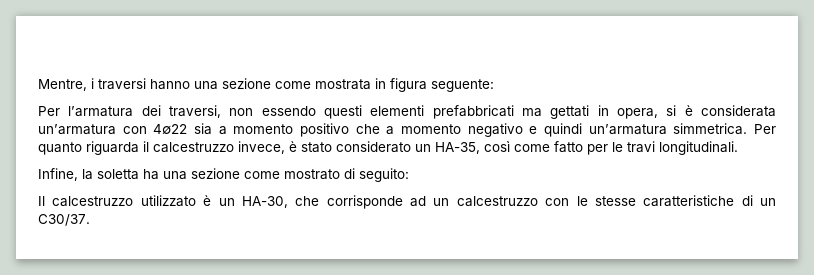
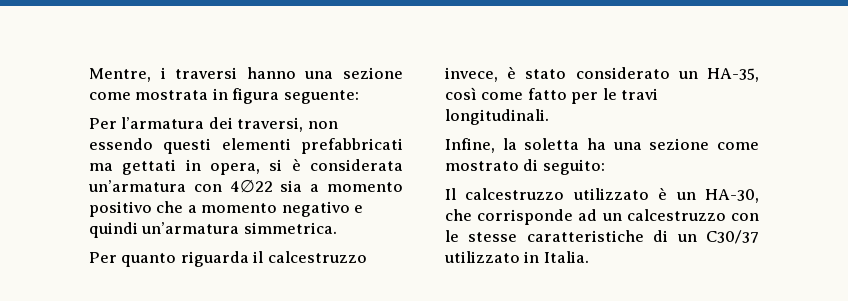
- Per l’armatura dei traversi, non essendo questi elementi prefabbricati ma gettati in opera, si è considerata un’armatura con 4∅22 sia a momento positivo che a momento negativo e quindi un’armatura simmetrica. Per quanto riguarda il calcestruzzo invece, è stato considerato un HA-35, così come fatto per le travi longitudinali.
+ Per l’armatura dei traversi, non essendo questi elementi prefabbricati ma gettati in opera, si è considerata un’armatura con 4∅22 sia a momento positivo che a momento negativo e quindi un’armatura simmetrica.
+ Per quanto riguarda il calcestruzzo invece, è stato considerato un HA-35, così come fatto per le travi longitudinali.
- Il calcestruzzo utilizzato è un HA-30, che corrisponde ad un calcestruzzo con le stesse caratteristiche di un C30/37.
+ Il calcestruzzo utilizzato è un HA-30, che corrisponde ad un calcestruzzo con le stesse caratteristiche di un C30/37 utilizzato in Italia.

